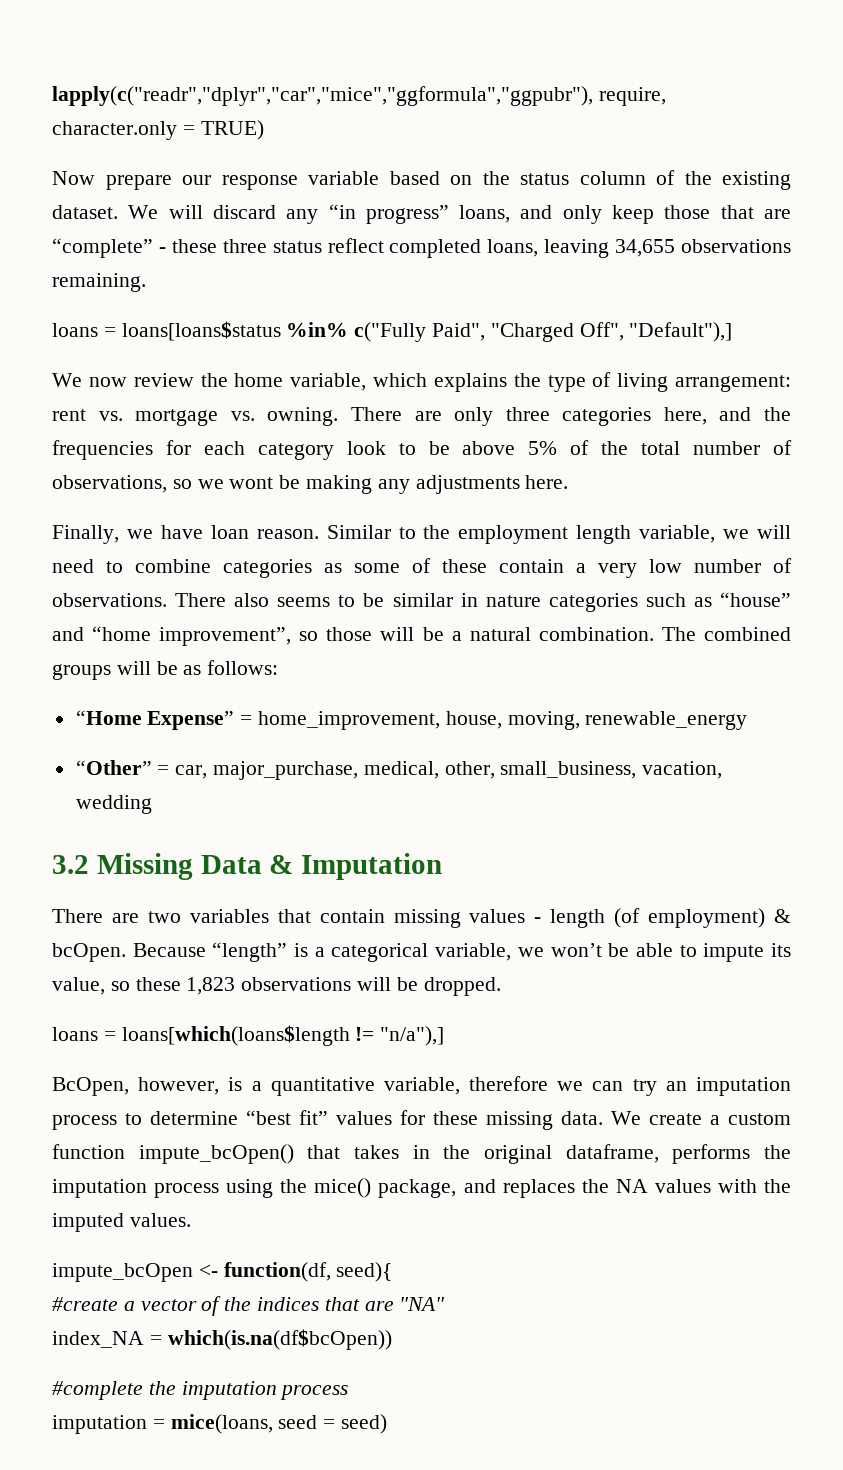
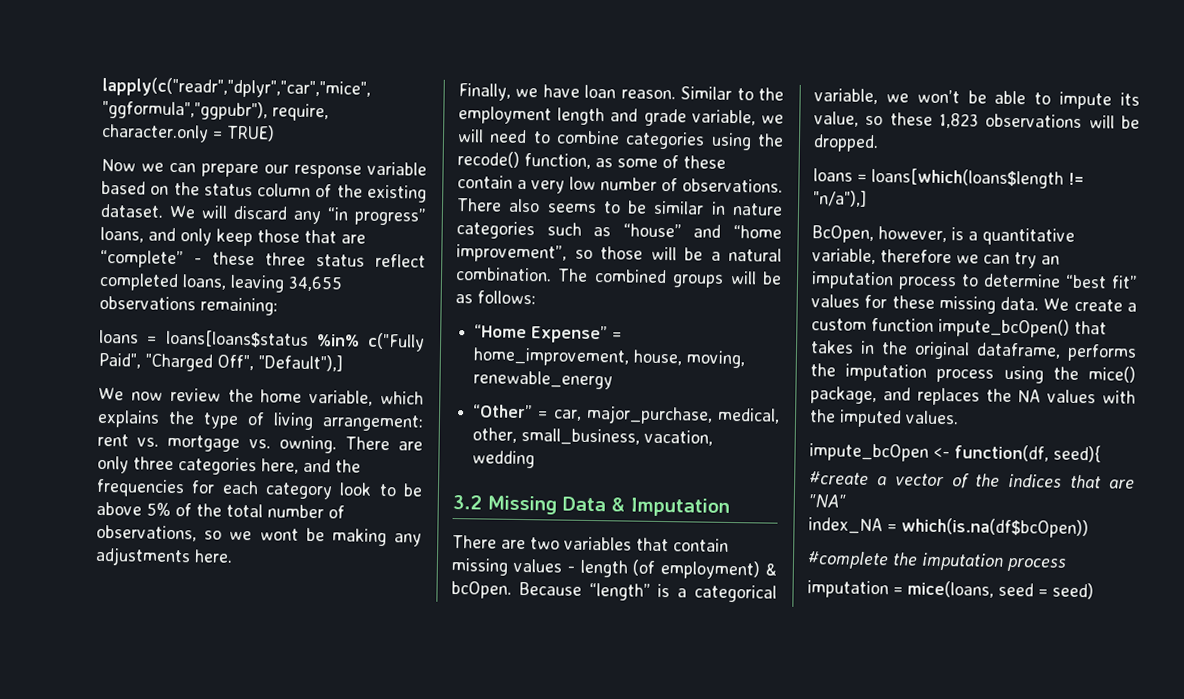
- Now prepare our response variable based on the status column of the existing dataset.
+ Now we can prepare our response variable based on the status column of the existing dataset.
- We will discard any “in progress” loans, and only keep those that are “complete” - these three status reflect completed loans, leaving 34,655 observations remaining.
+ We will discard any “in progress” loans, and only keep those that are “complete” - these three status reflect completed loans, leaving 34,655 observations remaining:
- Similar to the employment length variable, we will need to combine categories as some of these contain a very low number of observations.
+ Similar to the employment length and grade variable, we will need to combine categories using the recode() function, as some of these contain a very low number of observations.

